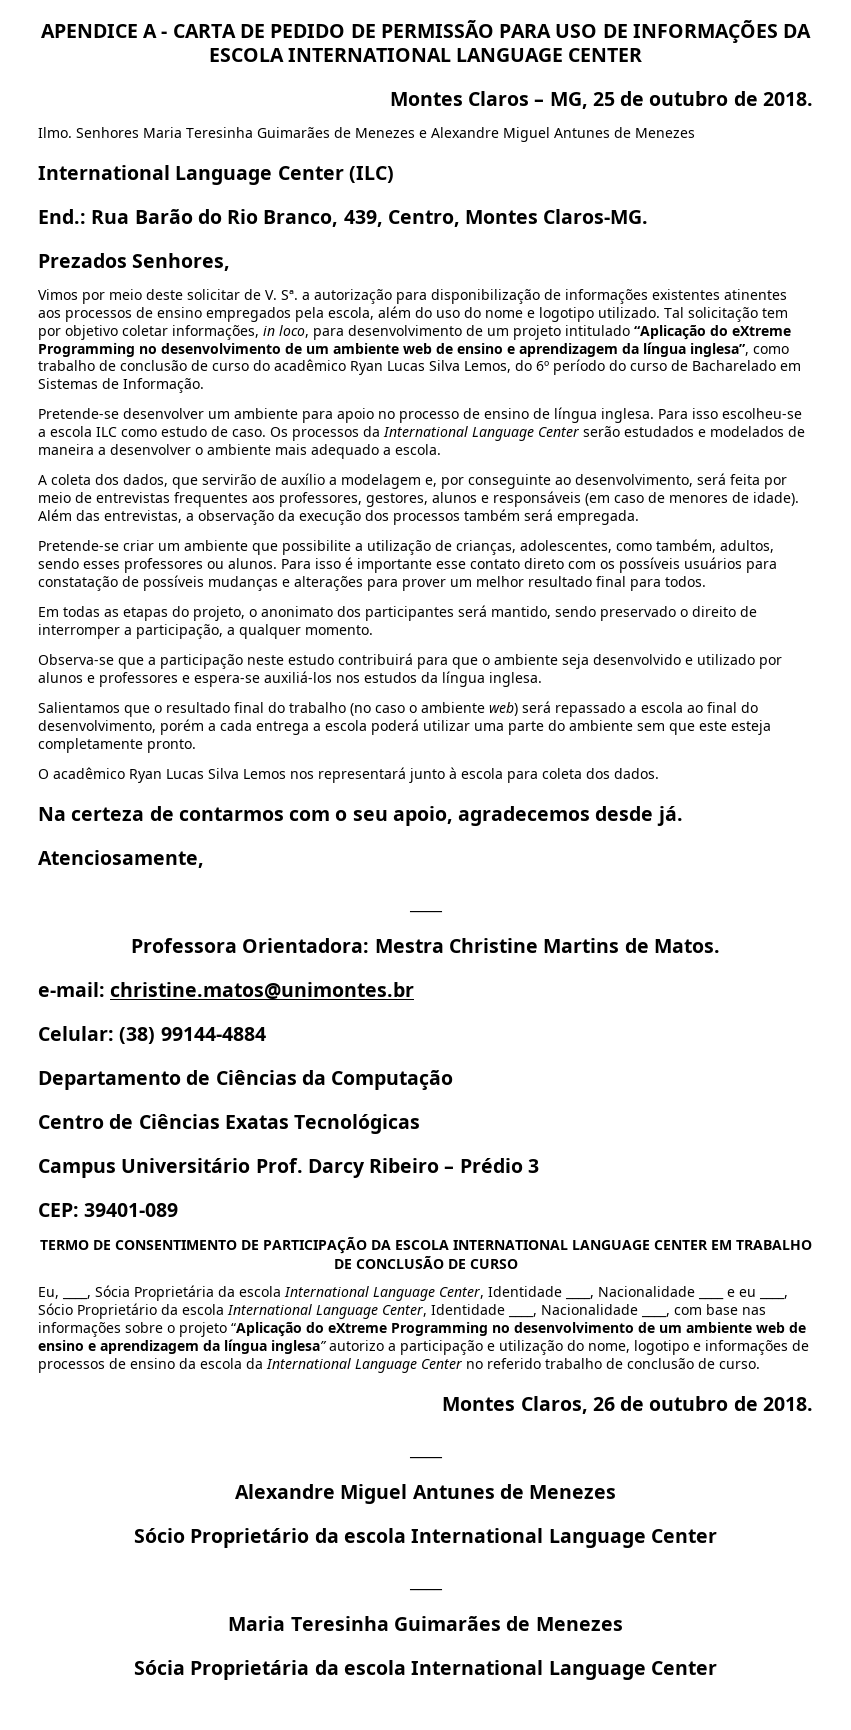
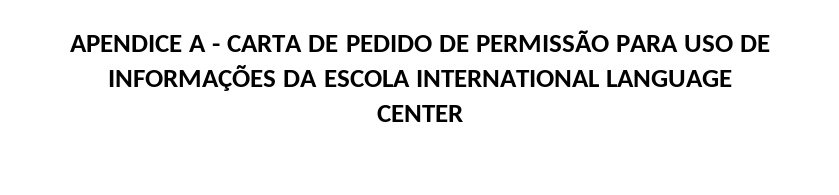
- Montes Claros – MG, 25 de outubro de 2018.
- Ilmo. Senhores Maria Teresinha Guimarães de Menezes e Alexandre Miguel Antunes de Menezes
- International Language Center (ILC)
- End.: Rua Barão do Rio Branco, 439, Centro, Montes Claros-MG.
- Prezados Senhores,
- Vimos por meio deste solicitar de V. Sª. a autorização para disponibilização de informações existentes atinentes aos processos de ensino empregados pela escola, além do uso do nome e logotipo utilizado. Tal solicitação tem por objetivo coletar informações, in loco, para desenvolvimento de um projeto intitulado “Aplicação do eXtreme Programming no desenvolvimento de um ambiente web de ensino e aprendizagem da língua inglesa”, como trabalho de conclusão de curso do acadêmico Ryan Lucas Silva Lemos, do 6º período do curso de Bacharelado em Sistemas de Informação.
- Pretende-se desenvolver um ambiente para apoio no processo de ensino de língua inglesa. Para isso escolheu-se a escola ILC como estudo de caso. Os processos da International Language Center serão estudados e modelados de maneira a desenvolver o ambiente mais adequado a escola.
- A coleta dos dados, que servirão de auxílio a modelagem e, por conseguinte ao desenvolvimento, será feita por meio de entrevistas frequentes aos professores, gestores, alunos e responsáveis (em caso de menores de idade). Além das entrevistas, a observação da execução dos processos também será empregada.
- Pretende-se criar um ambiente que possibilite a utilização de crianças, adolescentes, como também, adultos, sendo esses professores ou alunos. Para isso é importante esse contato direto com os possíveis usuários para constatação de possíveis mudanças e alterações para prover um melhor resultado final para todos.
- Em todas as etapas do projeto, o anonimato dos participantes será mantido, sendo preservado o direito de interromper a participação, a qualquer momento.
- Observa-se que a participação neste estudo contribuirá para que o ambiente seja desenvolvido e utilizado por alunos e professores e espera-se auxiliá-los nos estudos da língua inglesa.
- Salientamos que o resultado final do trabalho (no caso o ambiente web) será repassado a escola ao final do desenvolvimento, porém a cada entrega a escola poderá utilizar uma parte do ambiente sem que este esteja completamente pronto.
- O acadêmico Ryan Lucas Silva Lemos nos representará junto à escola para coleta dos dados.
- Na certeza de contarmos com o seu apoio, agradecemos desde já.
- Atenciosamente,
- ____
- Professora Orientadora: Mestra Christine Martins de Matos.
- e-mail: christine.matos@unimontes.br
- Celular: (38) 99144-4884
- Departamento de Ciências da Computação
- Centro de Ciências Exatas Tecnológicas
- Campus Universitário Prof. Darcy Ribeiro – Prédio 3
- CEP: 39401-089
- TERMO DE CONSENTIMENTO DE PARTICIPAÇÃO DA ESCOLA INTERNATIONAL LANGUAGE CENTER EM TRABALHO DE CONCLUSÃO DE CURSO
- Eu, ____, Sócia Proprietária da escola International Language Center, Identidade ____, Nacionalidade ____ e eu ____, Sócio Proprietário da escola International Language Center, Identidade ____, Nacionalidade ____, com base nas informações sobre o projeto “Aplicação do eXtreme Programming no desenvolvimento de um ambiente web de ensino e aprendizagem da língua inglesa” autorizo a participação e utilização do nome, logotipo e informações de processos de ensino da escola da International Language Center no referido trabalho de conclusão de curso.
- Montes Claros, 26 de outubro de 2018.
- ____
- Alexandre Miguel Antunes de Menezes
- Sócio Proprietário da escola International Language Center
- ____
- Maria Teresinha Guimarães de Menezes
- Sócia Proprietária da escola International Language Center

